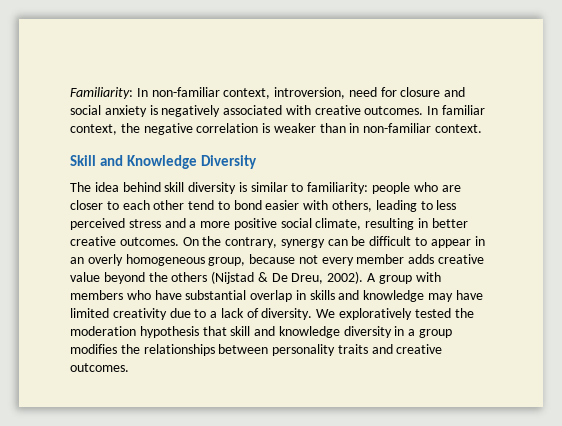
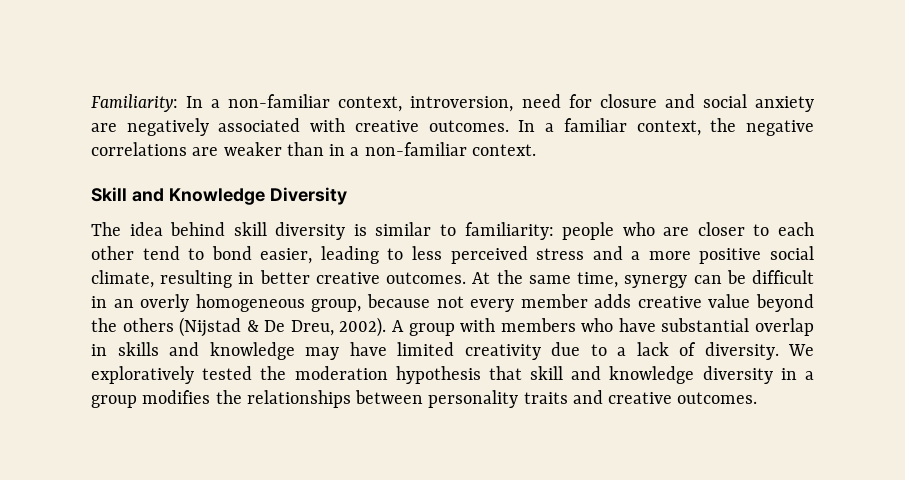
- Familiarity: In non-familiar context, introversion, need for closure and social anxiety is negatively associated with creative outcomes.
+ Familiarity: In a non-familiar context, introversion, need for closure and social anxiety are negatively associated with creative outcomes.
- In familiar context, the negative correlation is weaker than in non-familiar context.
+ In a familiar context, the negative correlations are weaker than in a non-familiar context.
- The idea behind skill diversity is similar to familiarity: people who are closer to each other tend to bond easier with others, leading to less perceived stress and a more positive social climate, resulting in better creative outcomes.
+ The idea behind skill diversity is similar to familiarity: people who are closer to each other tend to bond easier, leading to less perceived stress and a more positive social climate, resulting in better creative outcomes.
- On the contrary, synergy can be difficult to appear in an overly homogeneous group, because not every member adds creative value beyond the others (Nijstad & De Dreu, 2002).
+ At the same time, synergy can be difficult in an overly homogeneous group, because not every member adds creative value beyond the others (Nijstad & De Dreu, 2002).

